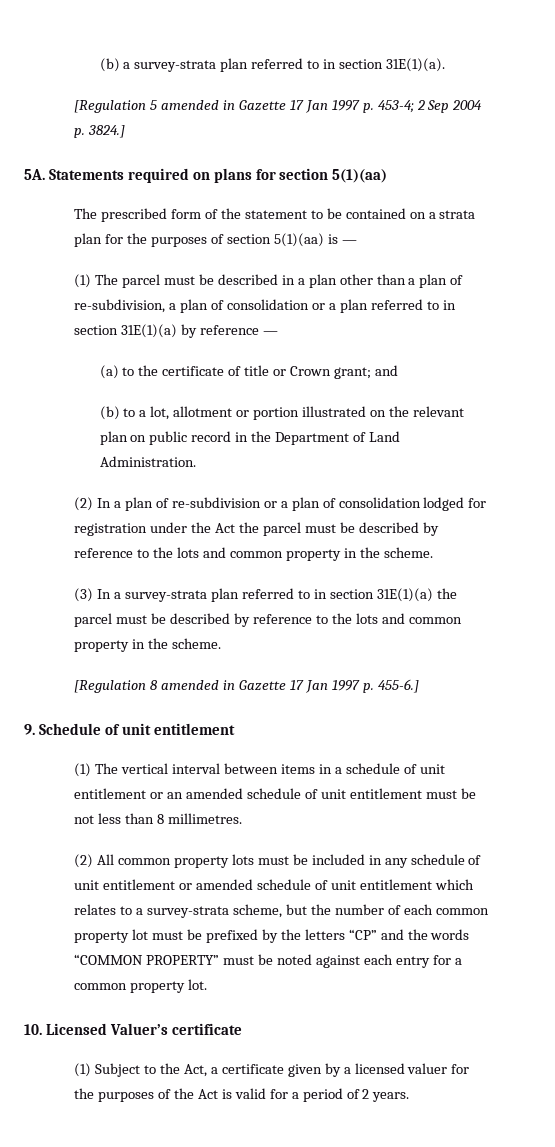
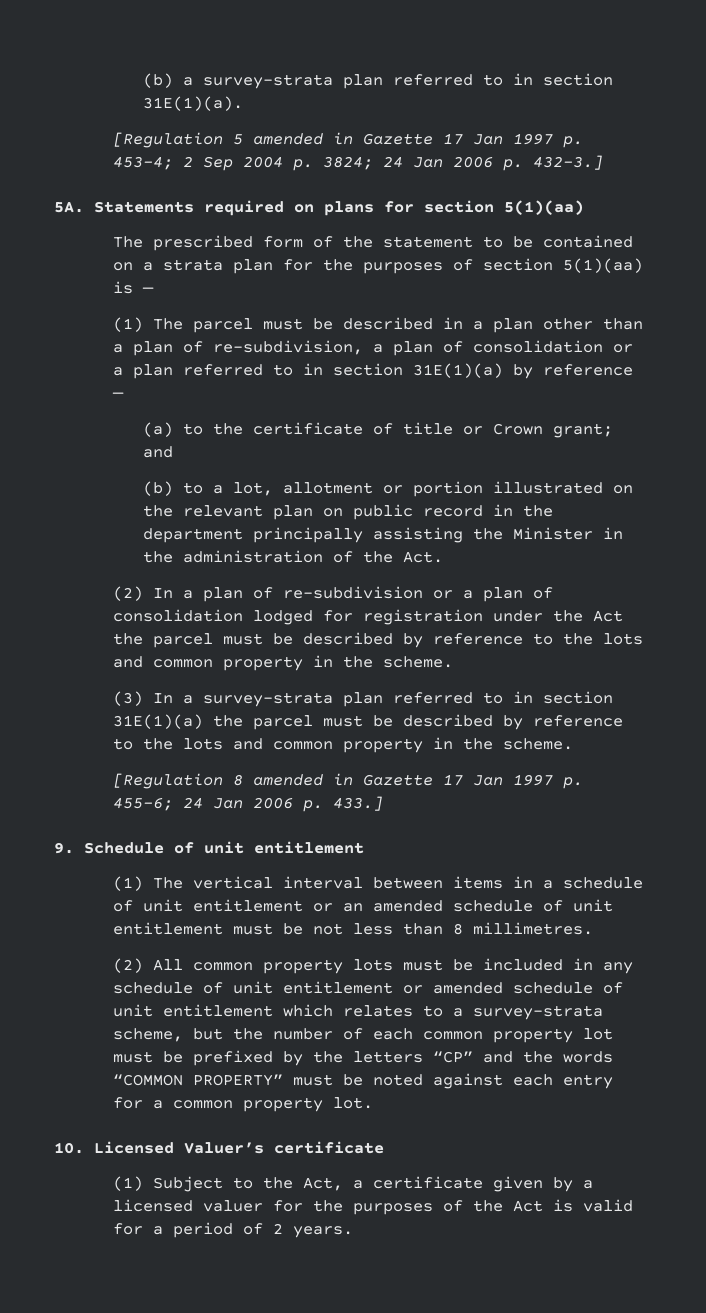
- [Regulation 5 amended in Gazette 17 Jan 1997 p. 453-4; 2 Sep 2004 p. 3824.]
+ [Regulation 5 amended in Gazette 17 Jan 1997 p. 453-4; 2 Sep 2004 p. 3824; 24 Jan 2006 p. 432-3.]
- (b) to a lot, allotment or portion illustrated on the relevant plan on public record in the Department of Land Administration.
+ (b) to a lot, allotment or portion illustrated on the relevant plan on public record in the department principally assisting the Minister in the administration of the Act.
- [Regulation 8 amended in Gazette 17 Jan 1997 p. 455-6.]
+ [Regulation 8 amended in Gazette 17 Jan 1997 p. 455-6; 24 Jan 2006 p. 433.]

